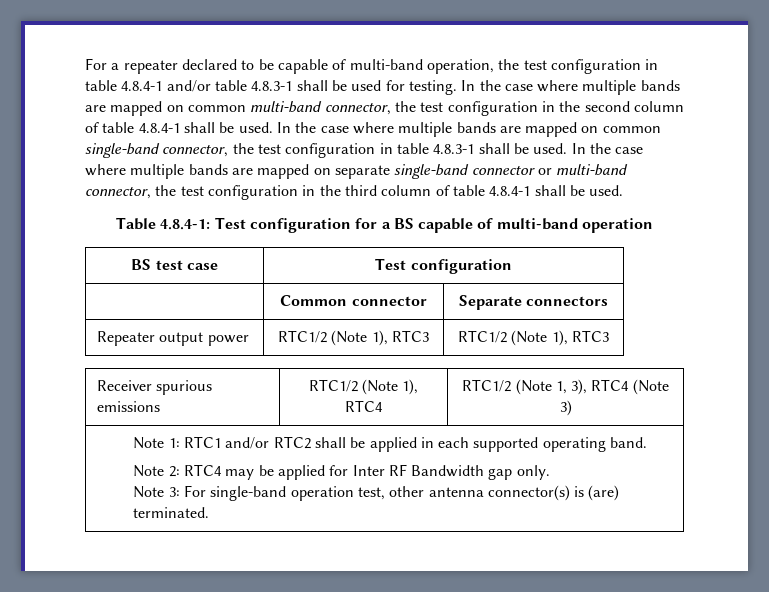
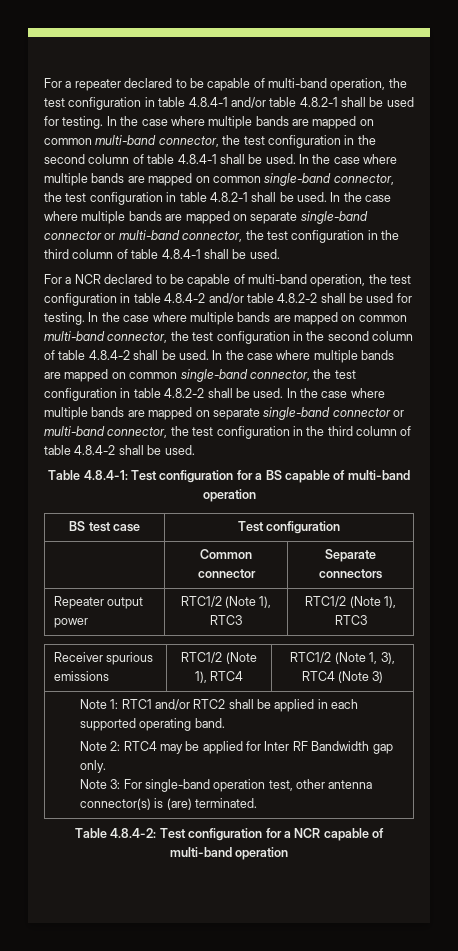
- For a repeater declared to be capable of multi-band operation, the test configuration in table 4.8.4-1 and/or table 4.8.3-1 shall be used for testing.
+ For a repeater declared to be capable of multi-band operation, the test configuration in table 4.8.4-1 and/or table 4.8.2-1 shall be used for testing.
- In the case where multiple bands are mapped on common single-band connector, the test configuration in table 4.8.3-1 shall be used.
+ In the case where multiple bands are mapped on common single-band connector, the test configuration in table 4.8.2-1 shall be used.
+ For a NCR declared to be capable of multi-band operation, the test configuration in table 4.8.4-2 and/or table 4.8.2-2 shall be used for testing. In the case where multiple bands are mapped on common multi-band connector, the test configuration in the second column of table 4.8.4-2 shall be used. In the case where multiple bands are mapped on common single-band connector, the test configuration in table 4.8.2-2 shall be used. In the case where multiple bands are mapped on separate single-band connector or multi-band connector, the test configuration in the third column of table 4.8.4-2 shall be used.
+ Table 4.8.4-2: Test configuration for a NCR capable of multi-band operation

